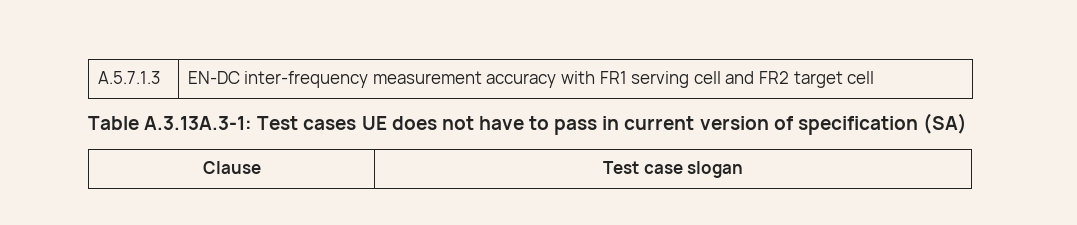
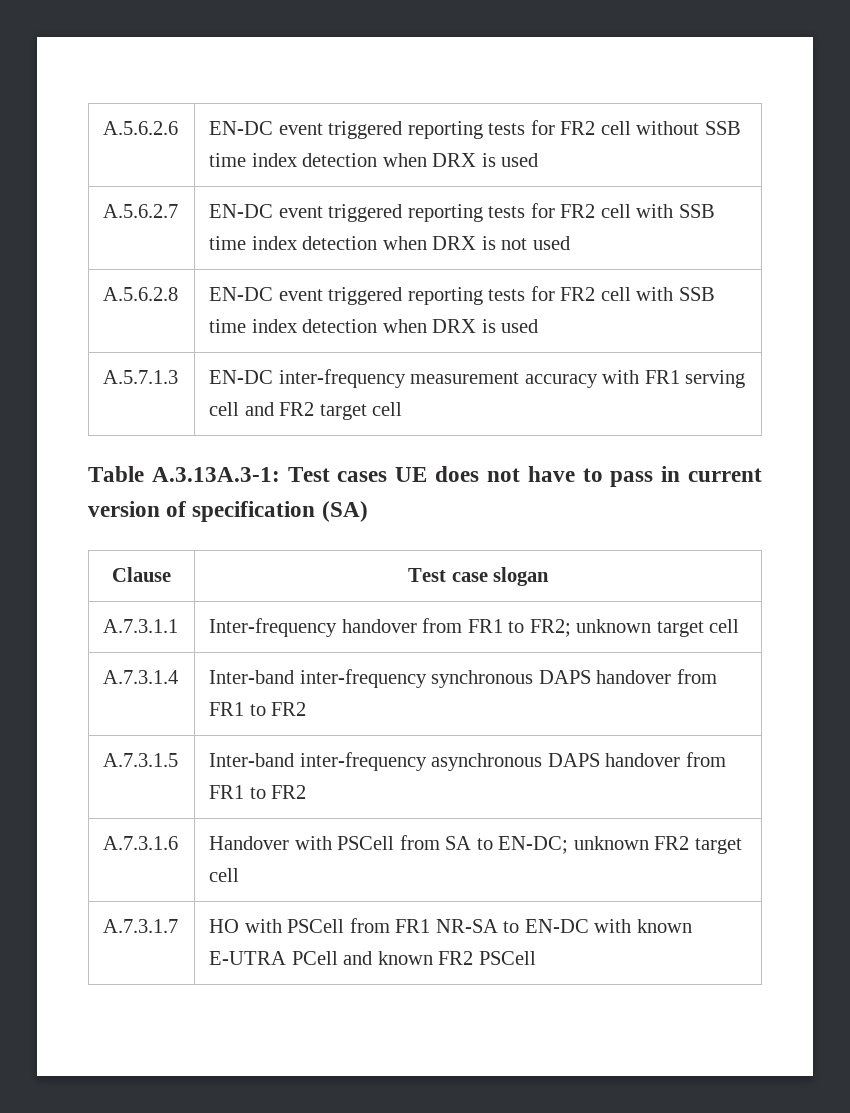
+ A.5.6.2.6 | EN-DC event triggered reporting tests for FR2 cell without SSB time index detection when DRX is used
+ A.5.6.2.7 | EN-DC event triggered reporting tests for FR2 cell with SSB time index detection when DRX is not used
+ A.5.6.2.8 | EN-DC event triggered reporting tests for FR2 cell with SSB time index detection when DRX is used
+ A.7.3.1.1 | Inter-frequency handover from FR1 to FR2; unknown target cell
+ A.7.3.1.4 | Inter-band inter-frequency synchronous DAPS handover from FR1 to FR2
+ A.7.3.1.5 | Inter-band inter-frequency asynchronous DAPS handover from FR1 to FR2
+ A.7.3.1.6 | Handover with PSCell from SA to EN-DC; unknown FR2 target cell
+ A.7.3.1.7 | HO with PSCell from FR1 NR-SA to EN-DC with known E-UTRA PCell and known FR2 PSCell

